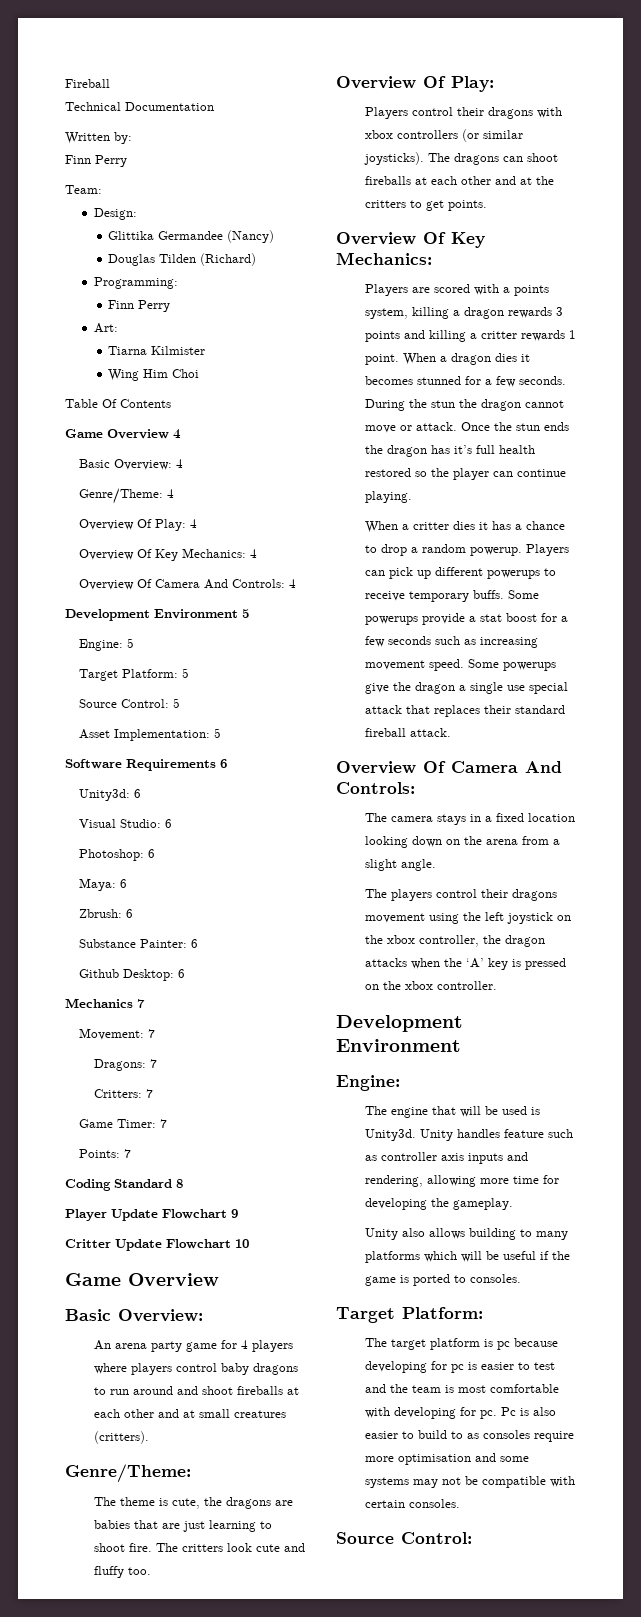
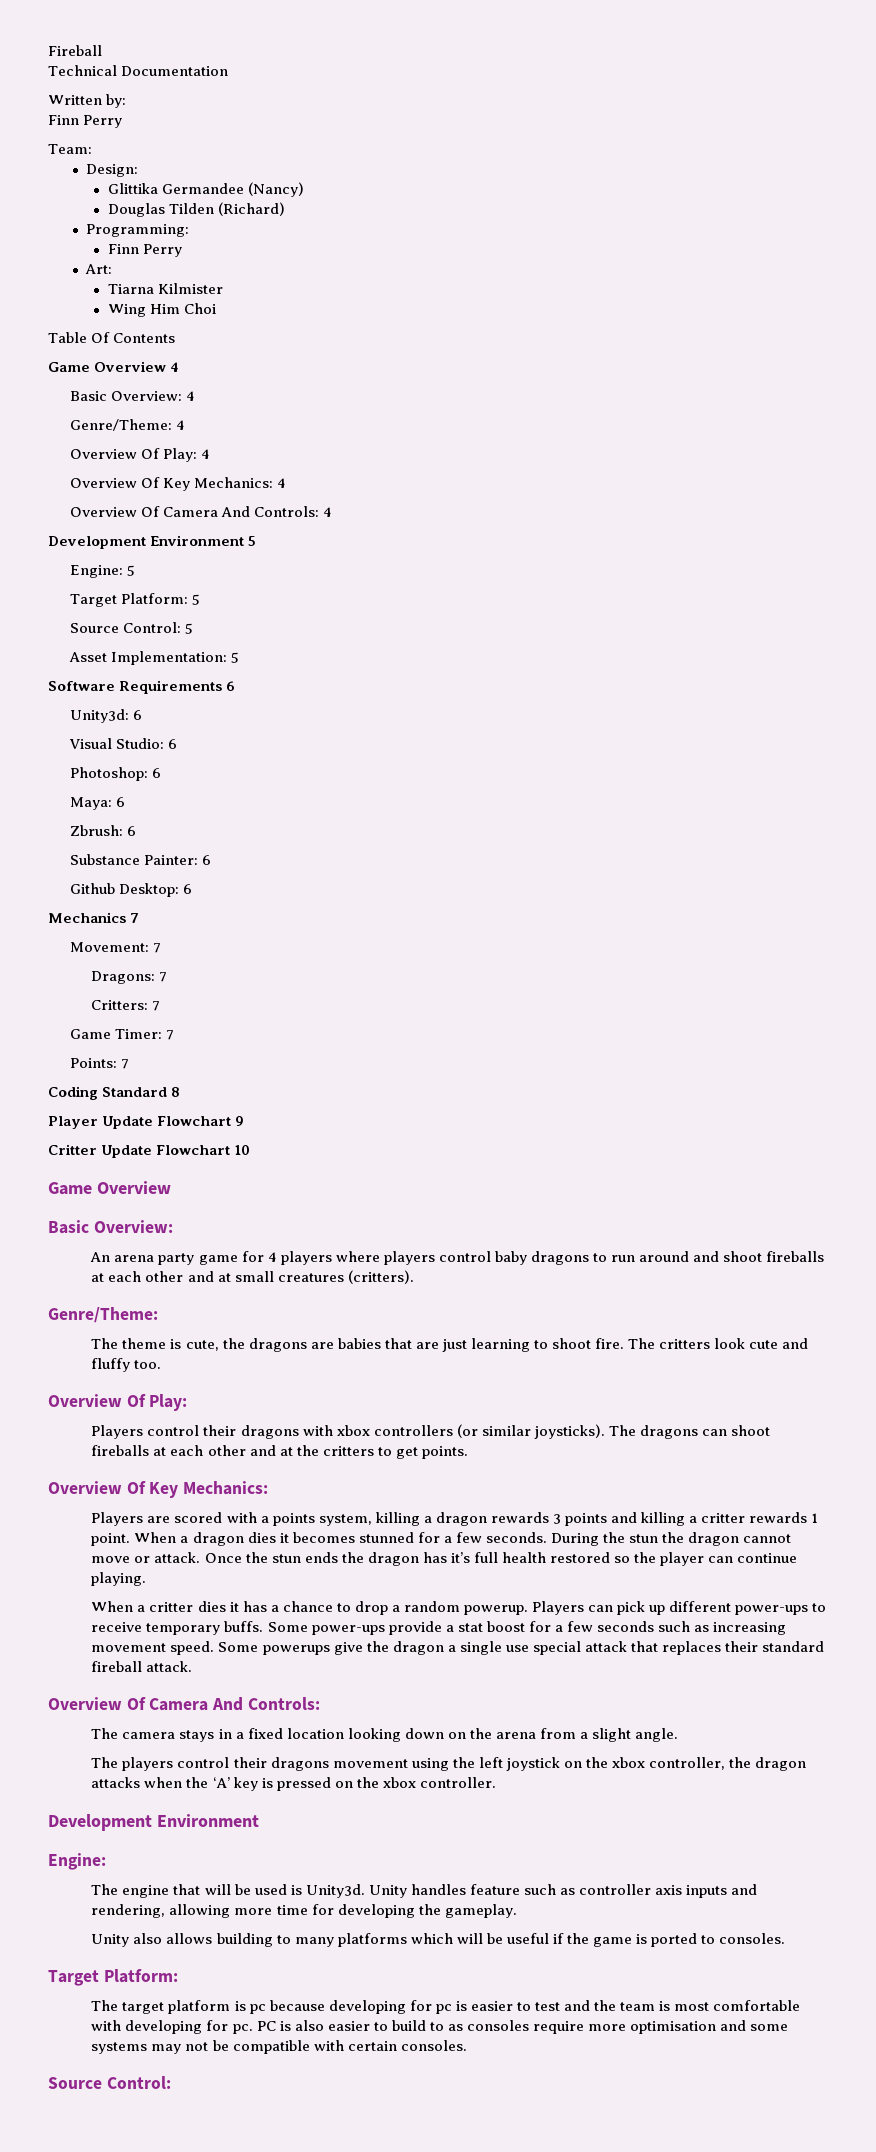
- Players can pick up different powerups to receive temporary buffs.
+ Players can pick up different power-ups to receive temporary buffs.
- Some powerups provide a stat boost for a few seconds such as increasing movement speed.
+ Some power-ups provide a stat boost for a few seconds such as increasing movement speed.
- Pc is also easier to build to as consoles require more optimisation and some systems may not be compatible with certain consoles.
+ PC is also easier to build to as consoles require more optimisation and some systems may not be compatible with certain consoles.

